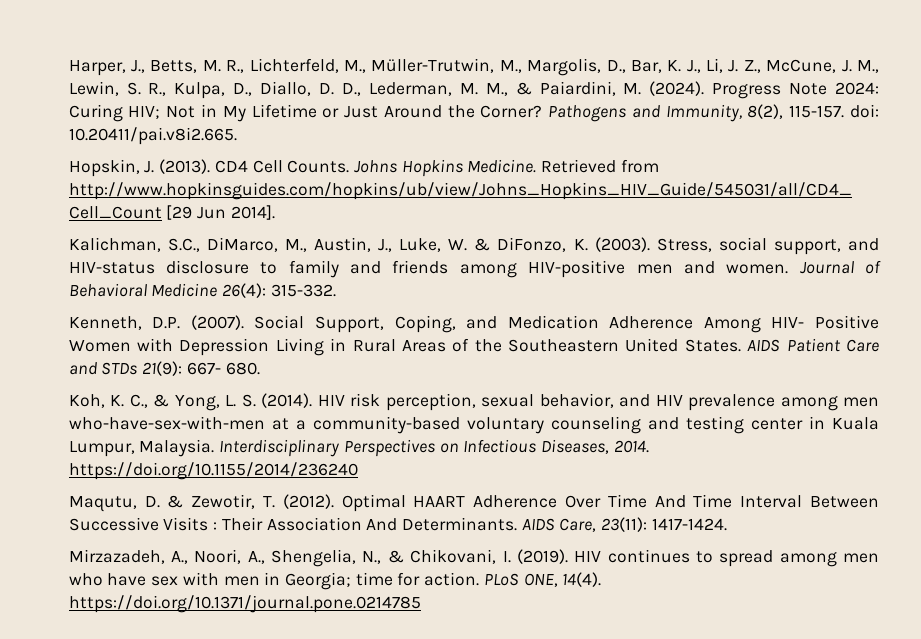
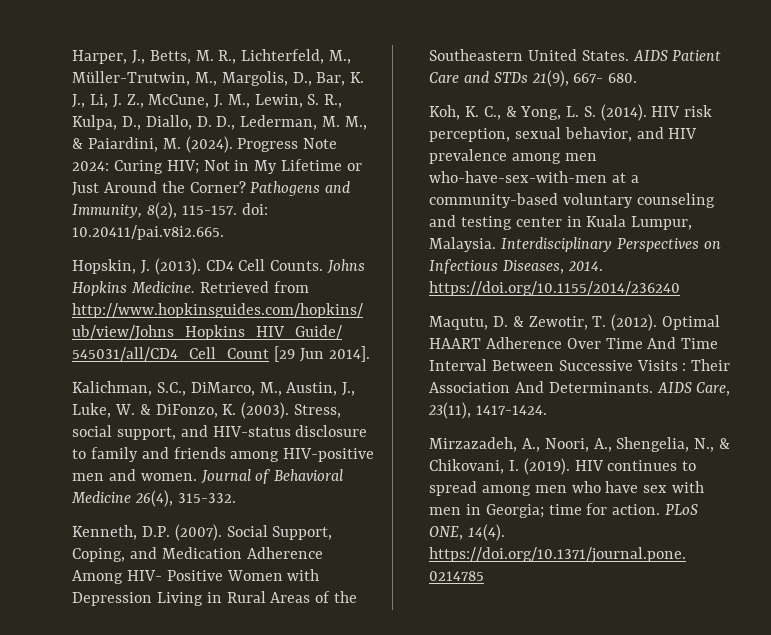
- Journal of Behavioral Medicine 26(4): 315-332.
+ Journal of Behavioral Medicine 26(4), 315-332.
- AIDS Patient Care and STDs 21(9): 667- 680.
+ AIDS Patient Care and STDs 21(9), 667- 680.
- AIDS Care, 23(11): 1417-1424.
+ AIDS Care, 23(11), 1417-1424.

